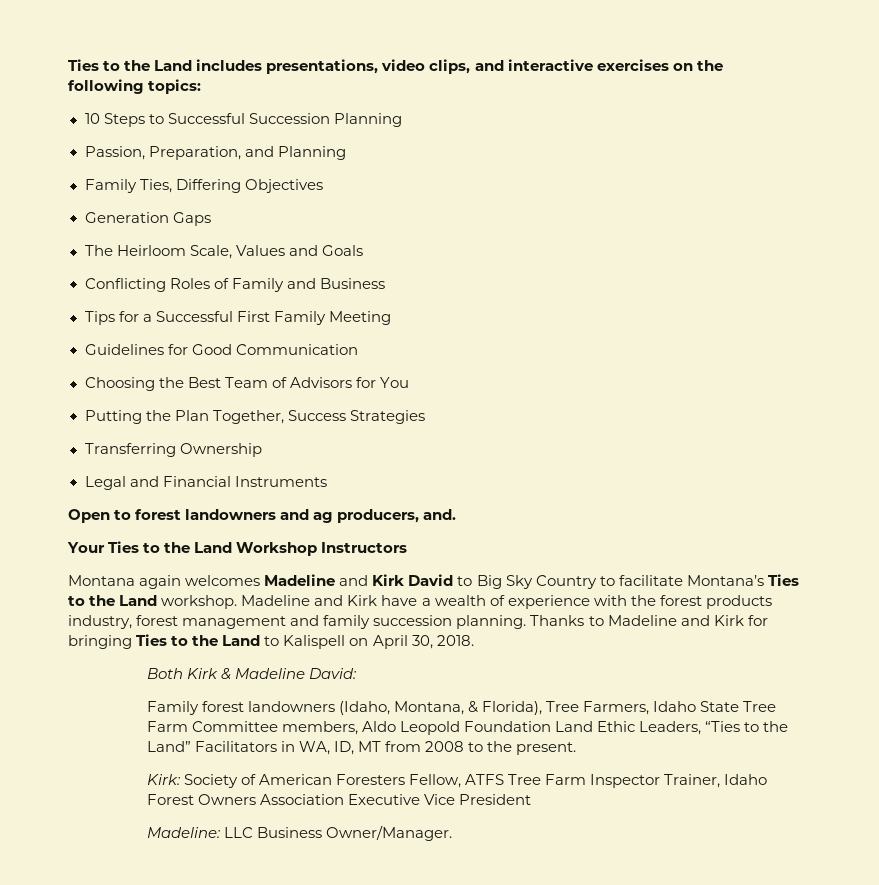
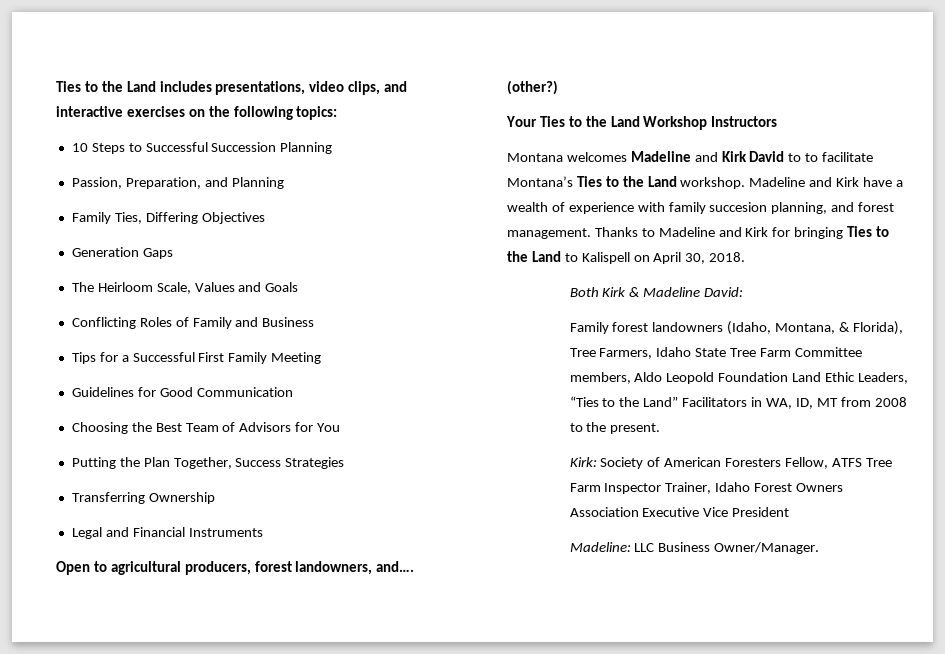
- Open to forest landowners and ag producers, and.
+ Open to agricultural producers, forest landowners, and…. (other?)
- Montana again welcomes Madeline and Kirk David to Big Sky Country to facilitate Montana’s Ties to the Land workshop.
+ Montana welcomes Madeline and Kirk David to to facilitate Montana’s Ties to the Land workshop.
- Madeline and Kirk have a wealth of experience with the forest products industry, forest management and family succession planning.
+ Madeline and Kirk have a wealth of experience with family succesion planning, and forest management.

